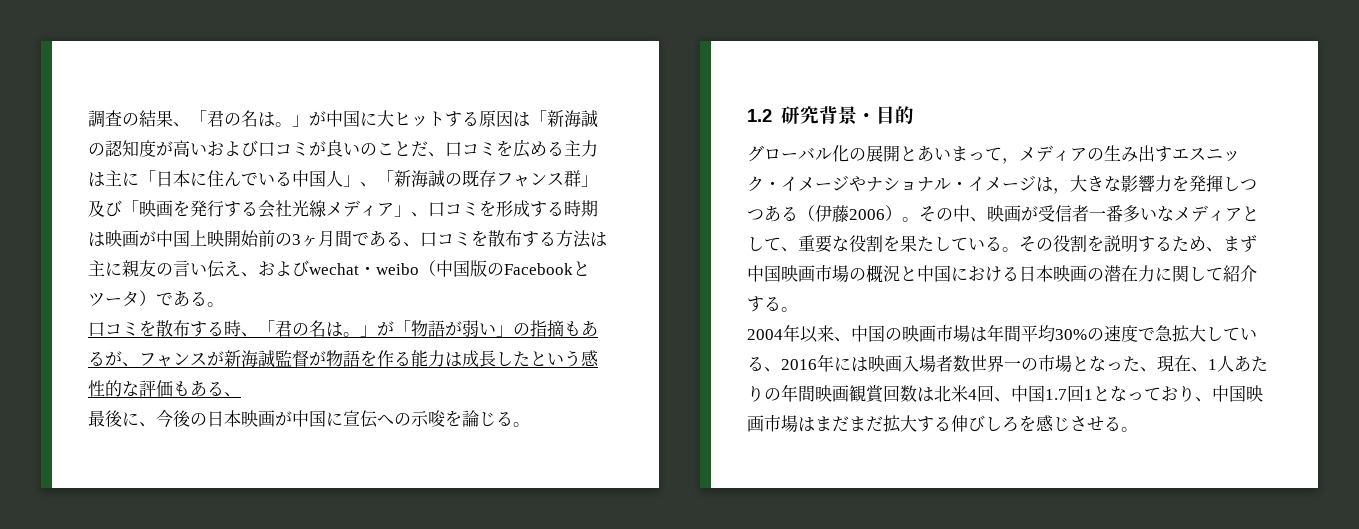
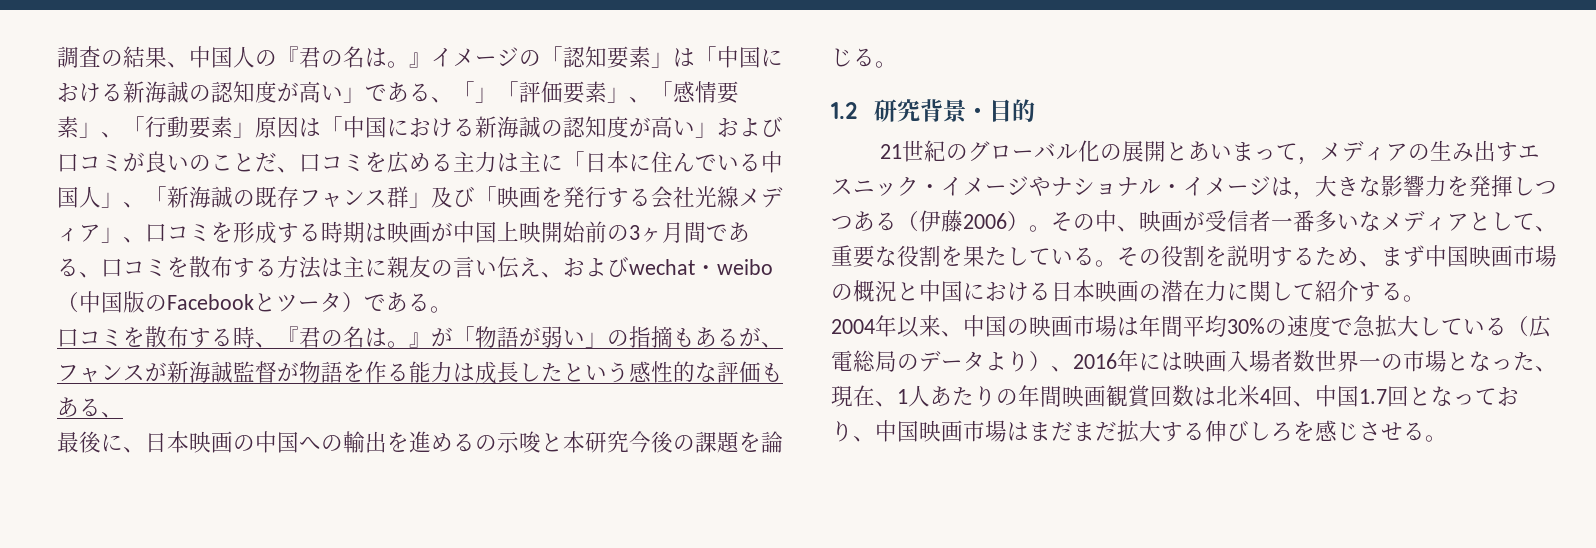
- 調査の結果、「君の名は。」が中国に大ヒットする原因は「新海誠の認知度が高いおよび口コミが良いのことだ、口コミを広める主力は主に「日本に住んでいる中国人」、「新海誠の既存フャンス群」及び「映画を発行する会社光線メディア」、口コミを形成する時期は映画が中国上映開始前の3ヶ月間である、口コミを散布する方法は主に親友の言い伝え、およびwechat・weibo（中国版のFacebookとツータ）である。
+ 調査の結果、中国人の『君の名は。』イメージの「認知要素」は「中国における新海誠の認知度が高い」である、「」「評価要素」、「感情要素」、「行動要素」原因は「中国における新海誠の認知度が高い」および口コミが良いのことだ、口コミを広める主力は主に「日本に住んでいる中国人」、「新海誠の既存フャンス群」及び「映画を発行する会社光線メディア」、口コミを形成する時期は映画が中国上映開始前の3ヶ月間である、口コミを散布する方法は主に親友の言い伝え、およびwechat・weibo（中国版のFacebookとツータ）である。
- 口コミを散布する時、「君の名は。」が「物語が弱い」の指摘もあるが、フャンスが新海誠監督が物語を作る能力は成長したという感性的な評価もある、
+ 口コミを散布する時、『君の名は。』が「物語が弱い」の指摘もあるが、フャンスが新海誠監督が物語を作る能力は成長したという感性的な評価もある、
- 最後に、今後の日本映画が中国に宣伝への示唆を論じる。
+ 最後に、日本映画の中国への輸出を進めるの示唆と本研究今後の課題を論じる。
- グローバル化の展開とあいまって，メディアの生み出すエスニック・イメージやナショナル・イメージは，大きな影響力を発揮しつつある（伊藤2006）。
+ 21世紀のグローバル化の展開とあいまって，メディアの生み出すエスニック・イメージやナショナル・イメージは，大きな影響力を発揮しつつある（伊藤2006）。
- 2004年以来、中国の映画市場は年間平均30%の速度で急拡大している、2016年には映画入場者数世界一の市場となった、現在、1人あたりの年間映画観賞回数は北米4回、中国1.7回1となっており、中国映画市場はまだまだ拡大する伸びしろを感じさせる。
+ 2004年以来、中国の映画市場は年間平均30%の速度で急拡大している（広電総局のデータより）、2016年には映画入場者数世界一の市場となった、現在、1人あたりの年間映画観賞回数は北米4回、中国1.7回となっており、中国映画市場はまだまだ拡大する伸びしろを感じさせる。

